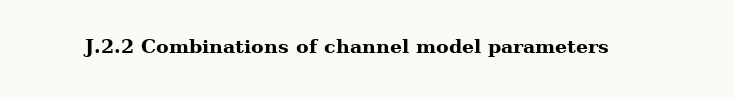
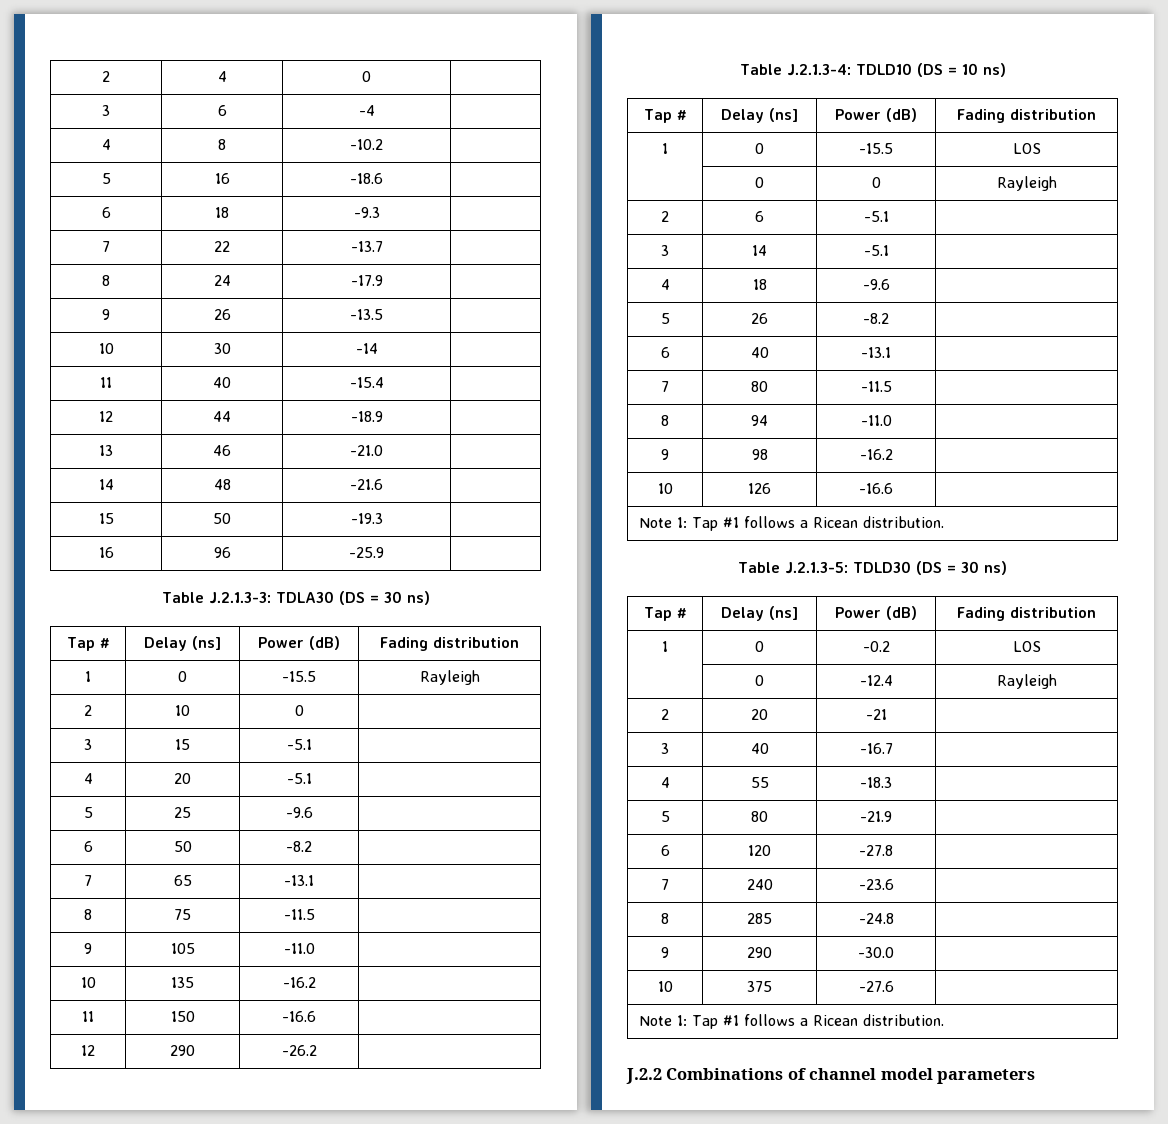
+ 2 | 4 | 0 |
+ 3 | 6 | -4 |
+ 4 | 8 | -10.2 |
+ 5 | 16 | -18.6 |
+ 6 | 18 | -9.3 |
+ 7 | 22 | -13.7 |
+ 8 | 24 | -17.9 |
+ 9 | 26 | -13.5 |
+ 10 | 30 | -14 |
+ 11 | 40 | -15.4 |
+ 12 | 44 | -18.9 |
+ 13 | 46 | -21.0 |
+ 14 | 48 | -21.6 |
+ 15 | 50 | -19.3 |
+ 16 | 96 | -25.9 |
+ Table J.2.1.3-3: TDLA30 (DS = 30 ns)
+ Tap # | Delay (ns] | Power (dB) | Fading distribution
+ 1 | 0 | -15.5 | Rayleigh
+ 2 | 10 | 0 |
+ 3 | 15 | -5.1 |
+ 4 | 20 | -5.1 |
+ 5 | 25 | -9.6 |
+ 6 | 50 | -8.2 |
+ 7 | 65 | -13.1 |
+ 8 | 75 | -11.5 |
+ 9 | 105 | -11.0 |
+ 10 | 135 | -16.2 |
+ 11 | 150 | -16.6 |
+ 12 | 290 | -26.2 |
+ Table J.2.1.3-4: TDLD10 (DS = 10 ns)
+ Tap # | Delay (ns] | Power (dB) | Fading distribution
+ 1 | 0 | -15.5 | LOS
+ | 0 | 0 | Rayleigh
+ 2 | 6 | -5.1 |
+ 3 | 14 | -5.1 |
+ 4 | 18 | -9.6 |
+ 5 | 26 | -8.2 |
+ 6 | 40 | -13.1 |
+ 7 | 80 | -11.5 |
+ 8 | 94 | -11.0 |
+ 9 | 98 | -16.2 |
+ 10 | 126 | -16.6 |
+ Note 1: Tap #1 follows a Ricean distribution.
+ Table J.2.1.3-5: TDLD30 (DS = 30 ns)
+ Tap # | Delay (ns] | Power (dB) | Fading distribution
+ 1 | 0 | -0.2 | LOS
+ | 0 | -12.4 | Rayleigh
+ 2 | 20 | -21 |
+ 3 | 40 | -16.7 |
+ 4 | 55 | -18.3 |
+ 5 | 80 | -21.9 |
+ 6 | 120 | -27.8 |
+ 7 | 240 | -23.6 |
+ 8 | 285 | -24.8 |
+ 9 | 290 | -30.0 |
+ 10 | 375 | -27.6 |
+ Note 1: Tap #1 follows a Ricean distribution.

